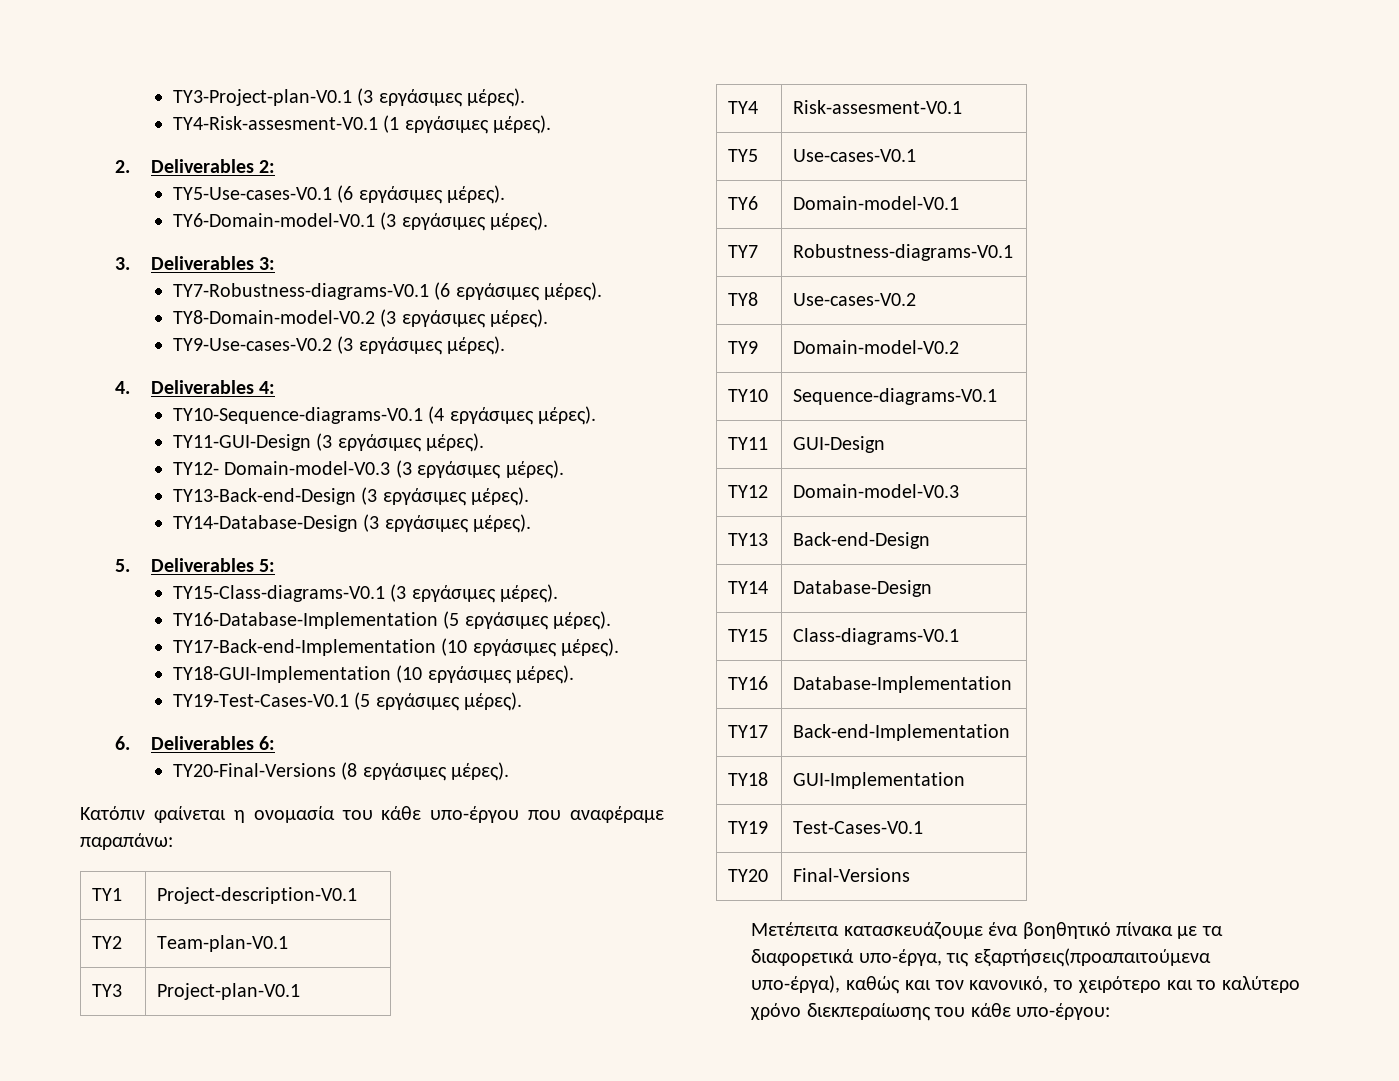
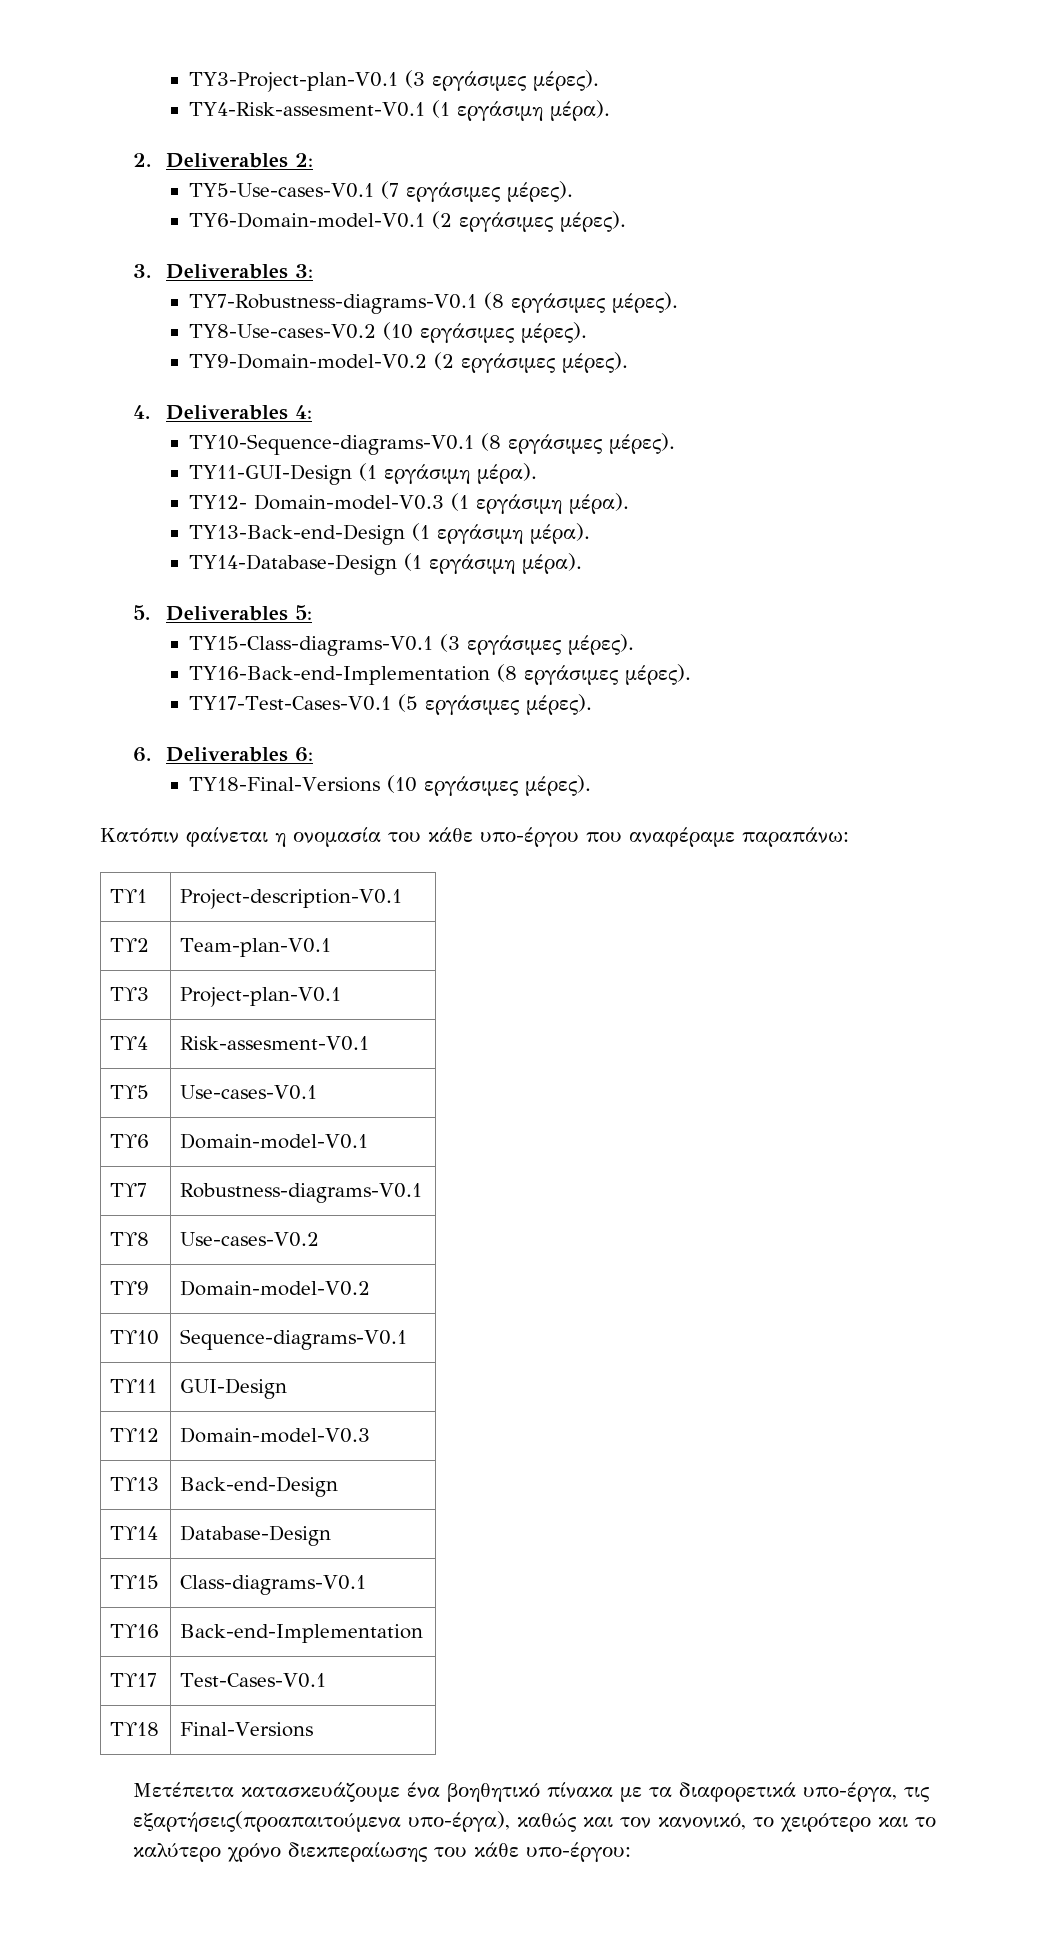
- TY4-Risk-assesment-V0.1 (1 εργάσιμες μέρες).
+ TY4-Risk-assesment-V0.1 (1 εργάσιμη μέρα).
- TY5-Use-cases-V0.1 (6 εργάσιμες μέρες).
+ TY5-Use-cases-V0.1 (7 εργάσιμες μέρες).
- TY6-Domain-model-V0.1 (3 εργάσιμες μέρες).
+ TY6-Domain-model-V0.1 (2 εργάσιμες μέρες).
- TY7-Robustness-diagrams-V0.1 (6 εργάσιμες μέρες).
- TY8-Domain-model-V0.2 (3 εργάσιμες μέρες).
- TY9-Use-cases-V0.2 (3 εργάσιμες μέρες).
+ TY7-Robustness-diagrams-V0.1 (8 εργάσιμες μέρες).
+ TY8-Use-cases-V0.2 (10 εργάσιμες μέρες).
+ TY9-Domain-model-V0.2 (2 εργάσιμες μέρες).
- TY10-Sequence-diagrams-V0.1 (4 εργάσιμες μέρες).
+ TY10-Sequence-diagrams-V0.1 (8 εργάσιμες μέρες).
- TY11-GUI-Design (3 εργάσιμες μέρες).
+ TY11-GUI-Design (1 εργάσιμη μέρα).
- TY12- Domain-model-V0.3 (3 εργάσιμες μέρες).
- TY13-Back-end-Design (3 εργάσιμες μέρες).
- TY14-Database-Design (3 εργάσιμες μέρες).
+ TY12- Domain-model-V0.3 (1 εργάσιμη μέρα).
+ TY13-Back-end-Design (1 εργάσιμη μέρα).
+ TY14-Database-Design (1 εργάσιμη μέρα).
- TY16-Database-Implementation (5 εργάσιμες μέρες).
- TY17-Back-end-Implementation (10 εργάσιμες μέρες).
- TY18-GUI-Implementation (10 εργάσιμες μέρες).
- TY19-Test-Cases-V0.1 (5 εργάσιμες μέρες).
+ TY16-Back-end-Implementation (8 εργάσιμες μέρες).
+ TY17-Test-Cases-V0.1 (5 εργάσιμες μέρες).
- TY20-Final-Versions (8 εργάσιμες μέρες).
+ TY18-Final-Versions (10 εργάσιμες μέρες).
- ΤΥ16 | Database-Implementation
+ ΤΥ16 | Back-end-Implementation
- ΤΥ17 | Back-end-Implementation
+ ΤΥ17 | Test-Cases-V0.1
- ΤΥ18 | GUI-Implementation
- ΤΥ19 | Test-Cases-V0.1
- ΤΥ20 | Final-Versions
+ ΤΥ18 | Final-Versions

